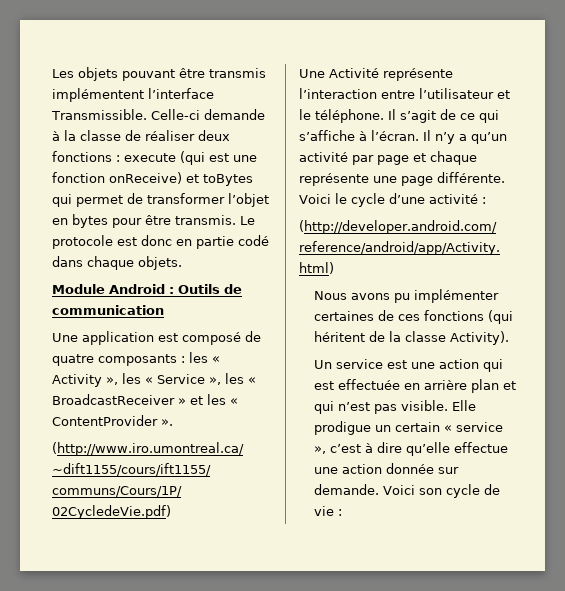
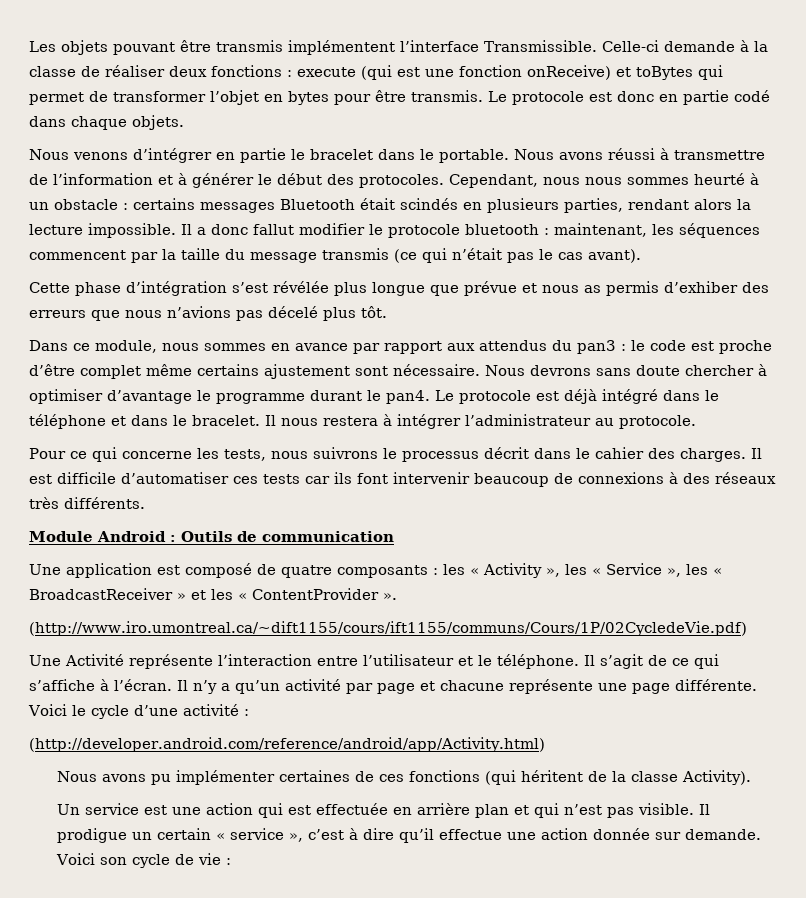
+ Nous venons d’intégrer en partie le bracelet dans le portable. Nous avons réussi à transmettre de l’information et à générer le début des protocoles. Cependant, nous nous sommes heurté à un obstacle : certains messages Bluetooth était scindés en plusieurs parties, rendant alors la lecture impossible. Il a donc fallut modifier le protocole bluetooth : maintenant, les séquences commencent par la taille du message transmis (ce qui n’était pas le cas avant).
+ Cette phase d’intégration s’est révélée plus longue que prévue et nous as permis d’exhiber des erreurs que nous n’avions pas décelé plus tôt.
+ Dans ce module, nous sommes en avance par rapport aux attendus du pan3 : le code est proche d’être complet même certains ajustement sont nécessaire. Nous devrons sans doute chercher à optimiser d’avantage le programme durant le pan4. Le protocole est déjà intégré dans le téléphone et dans le bracelet. Il nous restera à intégrer l’administrateur au protocole.
+ Pour ce qui concerne les tests, nous suivrons le processus décrit dans le cahier des charges. Il est difficile d’automatiser ces tests car ils font intervenir beaucoup de connexions à des réseaux très différents.
- Il n’y a qu’un activité par page et chaque représente une page différente.
+ Il n’y a qu’un activité par page et chacune représente une page différente.
- Elle prodigue un certain « service », c’est à dire qu’elle effectue une action donnée sur demande.
+ Il prodigue un certain « service », c’est à dire qu’il effectue une action donnée sur demande.

